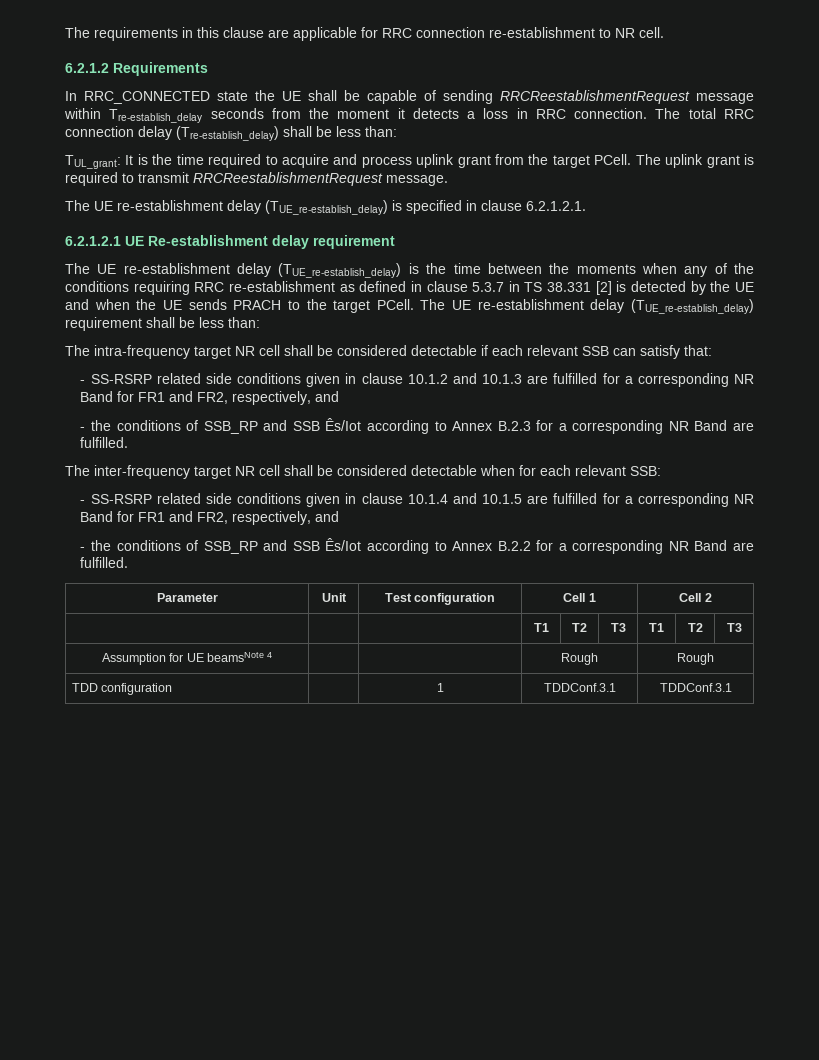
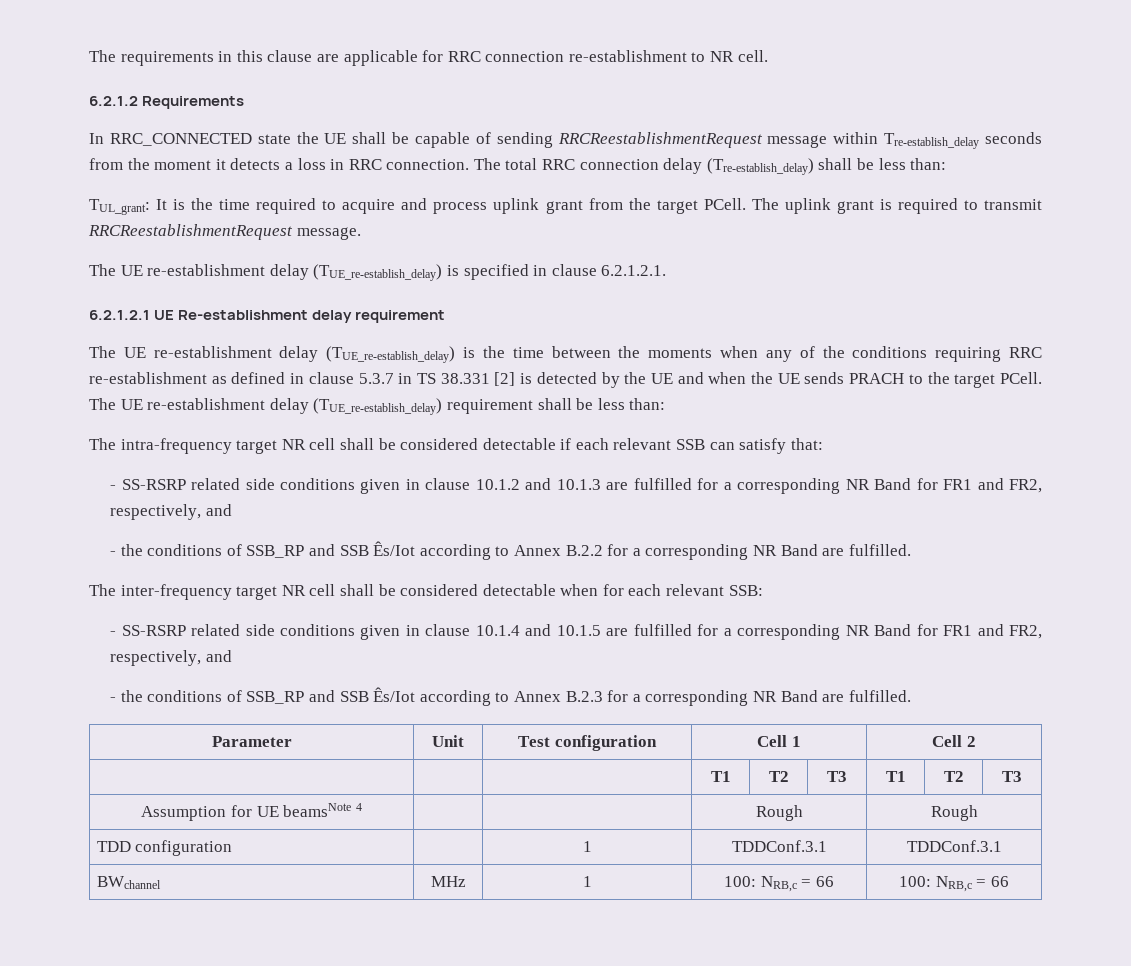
- - the conditions of SSB_RP and SSB Ês/Iot according to Annex B.2.3 for a corresponding NR Band are fulfilled.
+ - the conditions of SSB_RP and SSB Ês/Iot according to Annex B.2.2 for a corresponding NR Band are fulfilled.
- - the conditions of SSB_RP and SSB Ês/Iot according to Annex B.2.2 for a corresponding NR Band are fulfilled.
+ - the conditions of SSB_RP and SSB Ês/Iot according to Annex B.2.3 for a corresponding NR Band are fulfilled.
+ BWchannel | MHz | 1 | 100: NRB,c = 66 | 100: NRB,c = 66

